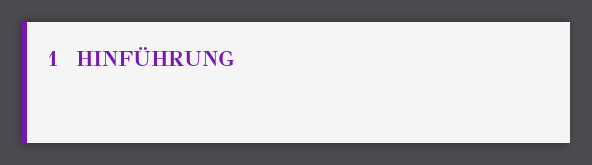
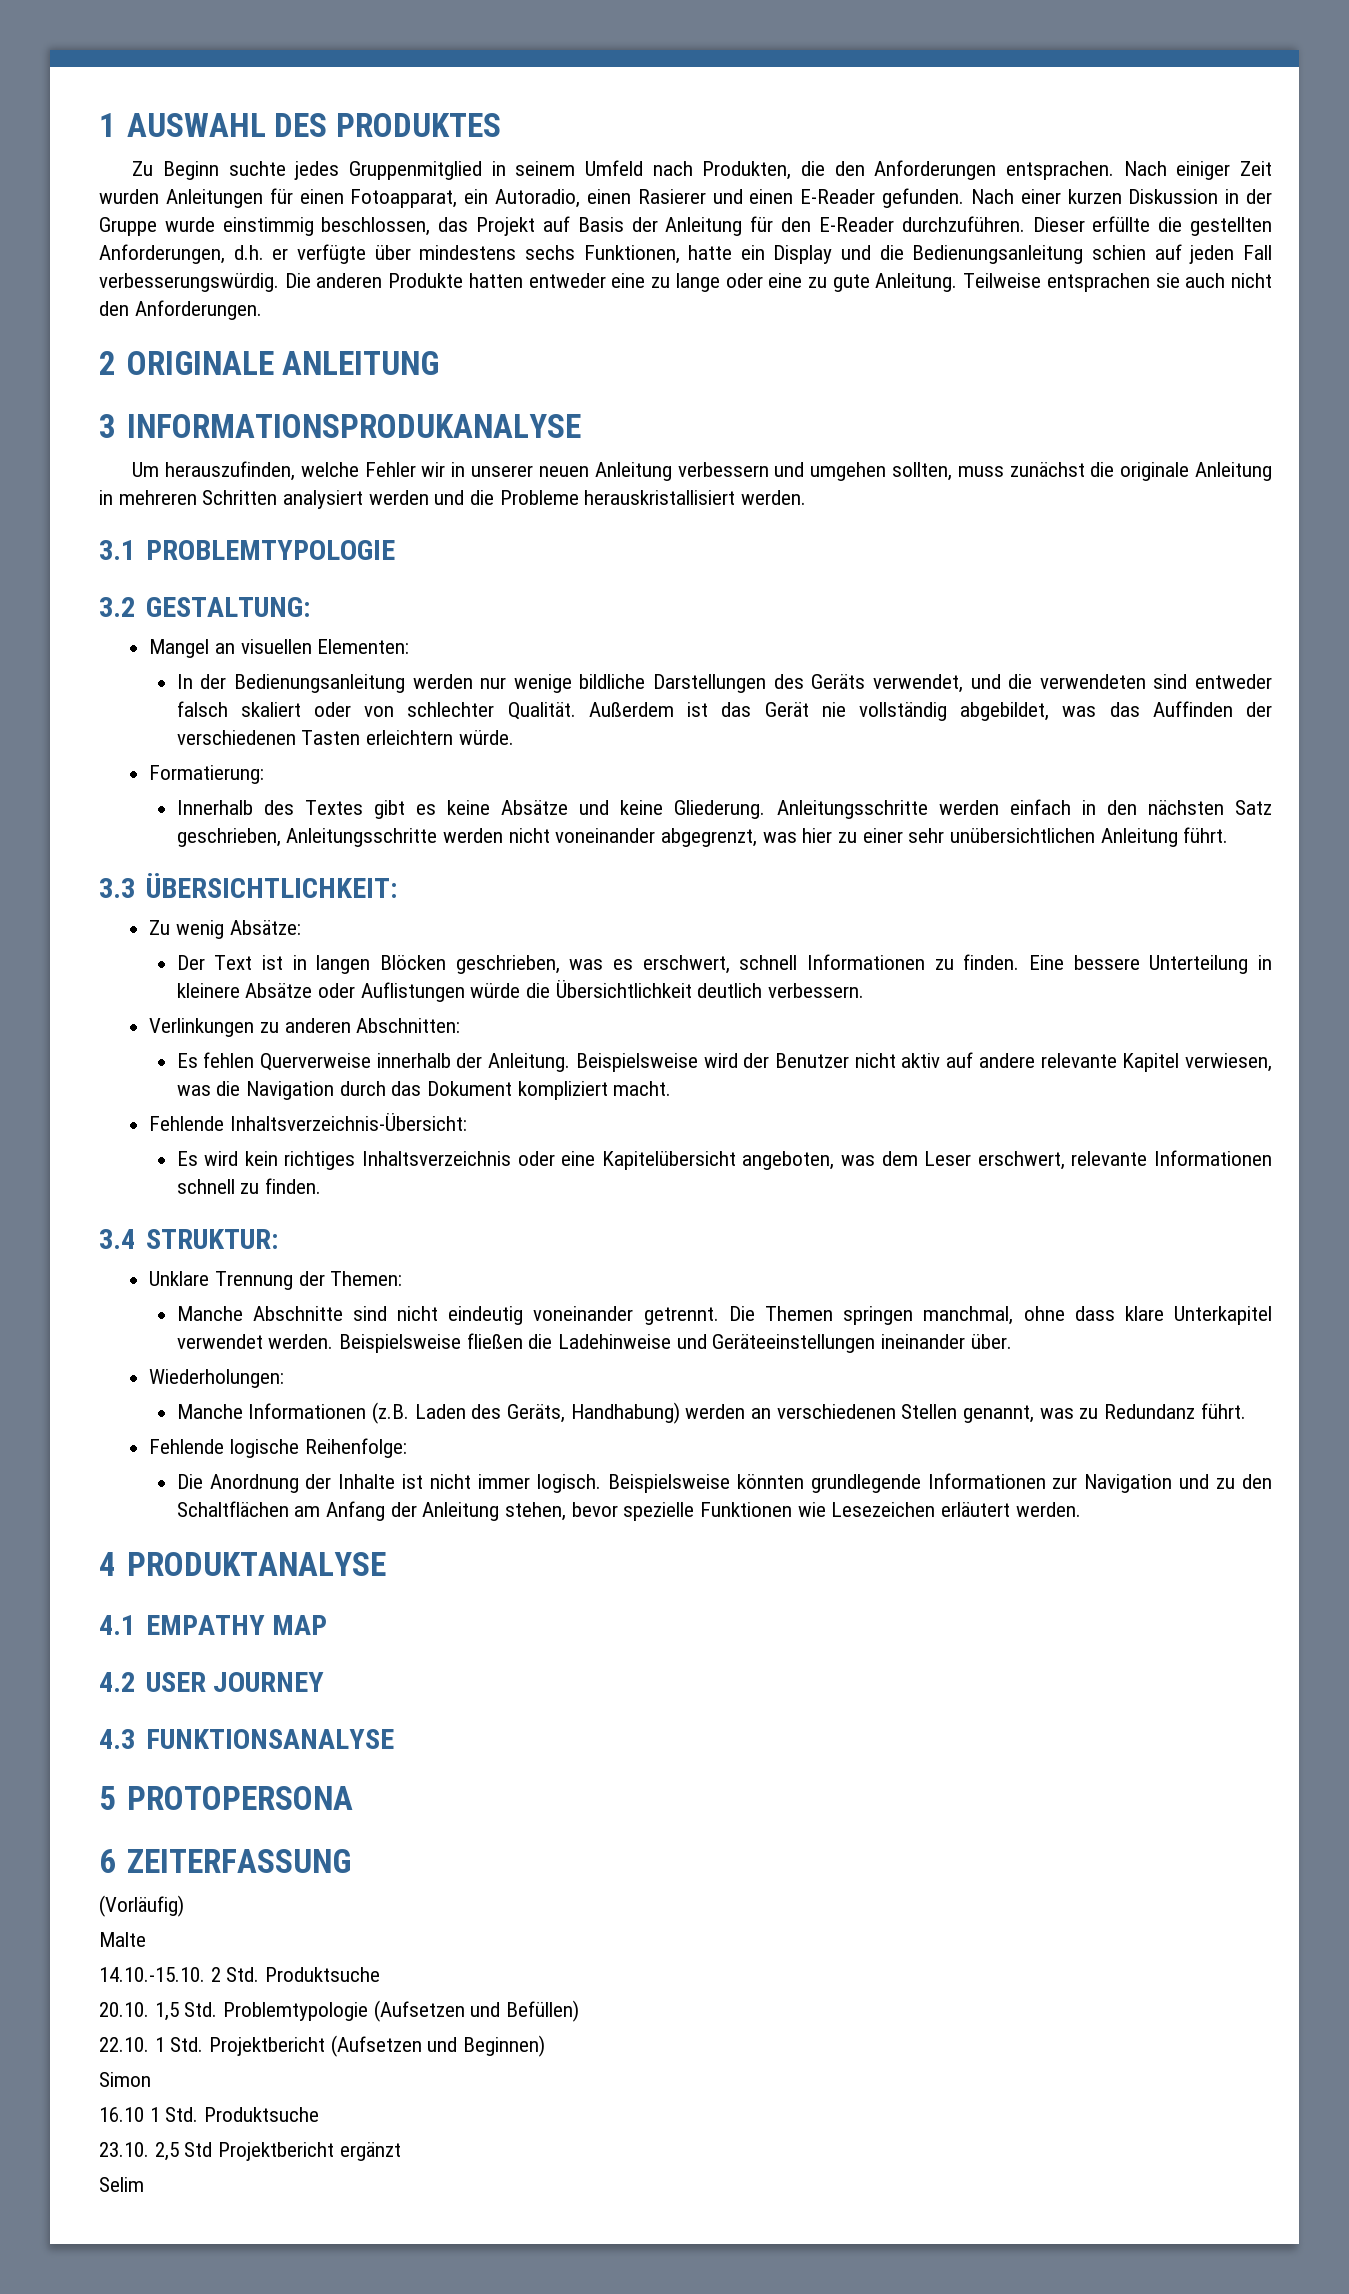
- 1 HINFÜHRUNG
+ 1 AUSWAHL DES PRODUKTES
+ Zu Beginn suchte jedes Gruppenmitglied in seinem Umfeld nach Produkten, die den Anforderungen entsprachen. Nach einiger Zeit wurden Anleitungen für einen Fotoapparat, ein Autoradio, einen Rasierer und einen E-Reader gefunden. Nach einer kurzen Diskussion in der Gruppe wurde einstimmig beschlossen, das Projekt auf Basis der Anleitung für den E-Reader durchzuführen. Dieser erfüllte die gestellten Anforderungen, d.h. er verfügte über mindestens sechs Funktionen, hatte ein Display und die Bedienungsanleitung schien auf jeden Fall verbesserungswürdig. Die anderen Produkte hatten entweder eine zu lange oder eine zu gute Anleitung. Teilweise entsprachen sie auch nicht den Anforderungen.
+ 2 ORIGINALE ANLEITUNG
+ 3 INFORMATIONSPRODUKANALYSE
+ Um herauszufinden, welche Fehler wir in unserer neuen Anleitung verbessern und umgehen sollten, muss zunächst die originale Anleitung in mehreren Schritten analysiert werden und die Probleme herauskristallisiert werden.
+ 3.1 PROBLEMTYPOLOGIE
+ 3.2 GESTALTUNG:
+ Mangel an visuellen Elementen:
+ In der Bedienungsanleitung werden nur wenige bildliche Darstellungen des Geräts verwendet, und die verwendeten sind entweder falsch skaliert oder von schlechter Qualität. Außerdem ist das Gerät nie vollständig abgebildet, was das Auffinden der verschiedenen Tasten erleichtern würde.
+ Formatierung:
+ Innerhalb des Textes gibt es keine Absätze und keine Gliederung. Anleitungsschritte werden einfach in den nächsten Satz geschrieben, Anleitungsschritte werden nicht voneinander abgegrenzt, was hier zu einer sehr unübersichtlichen Anleitung führt.
+ 3.3 ÜBERSICHTLICHKEIT:
+ Zu wenig Absätze:
+ Der Text ist in langen Blöcken geschrieben, was es erschwert, schnell Informationen zu finden. Eine bessere Unterteilung in kleinere Absätze oder Auflistungen würde die Übersichtlichkeit deutlich verbessern.
+ Verlinkungen zu anderen Abschnitten:
+ Es fehlen Querverweise innerhalb der Anleitung. Beispielsweise wird der Benutzer nicht aktiv auf andere relevante Kapitel verwiesen, was die Navigation durch das Dokument kompliziert macht.
+ Fehlende Inhaltsverzeichnis-Übersicht:
+ Es wird kein richtiges Inhaltsverzeichnis oder eine Kapitelübersicht angeboten, was dem Leser erschwert, relevante Informationen schnell zu finden.
+ 3.4 STRUKTUR:
+ Unklare Trennung der Themen:
+ Manche Abschnitte sind nicht eindeutig voneinander getrennt. Die Themen springen manchmal, ohne dass klare Unterkapitel verwendet werden. Beispielsweise fließen die Ladehinweise und Geräteeinstellungen ineinander über.
+ Wiederholungen:
+ Manche Informationen (z.B. Laden des Geräts, Handhabung) werden an verschiedenen Stellen genannt, was zu Redundanz führt.
+ Fehlende logische Reihenfolge:
+ Die Anordnung der Inhalte ist nicht immer logisch. Beispielsweise könnten grundlegende Informationen zur Navigation und zu den Schaltflächen am Anfang der Anleitung stehen, bevor spezielle Funktionen wie Lesezeichen erläutert werden.
+ 4 PRODUKTANALYSE
+ 4.1 EMPATHY MAP
+ 4.2 USER JOURNEY
+ 4.3 FUNKTIONSANALYSE
+ 5 PROTOPERSONA
+ 6 ZEITERFASSUNG
+ (Vorläufig)
+ Malte
+ 14.10.-15.10. 2 Std. Produktsuche
+ 20.10. 1,5 Std. Problemtypologie (Aufsetzen und Befüllen)
+ 22.10. 1 Std. Projektbericht (Aufsetzen und Beginnen)
+ Simon
+ 16.10 1 Std. Produktsuche
+ 23.10. 2,5 Std Projektbericht ergänzt
+ Selim

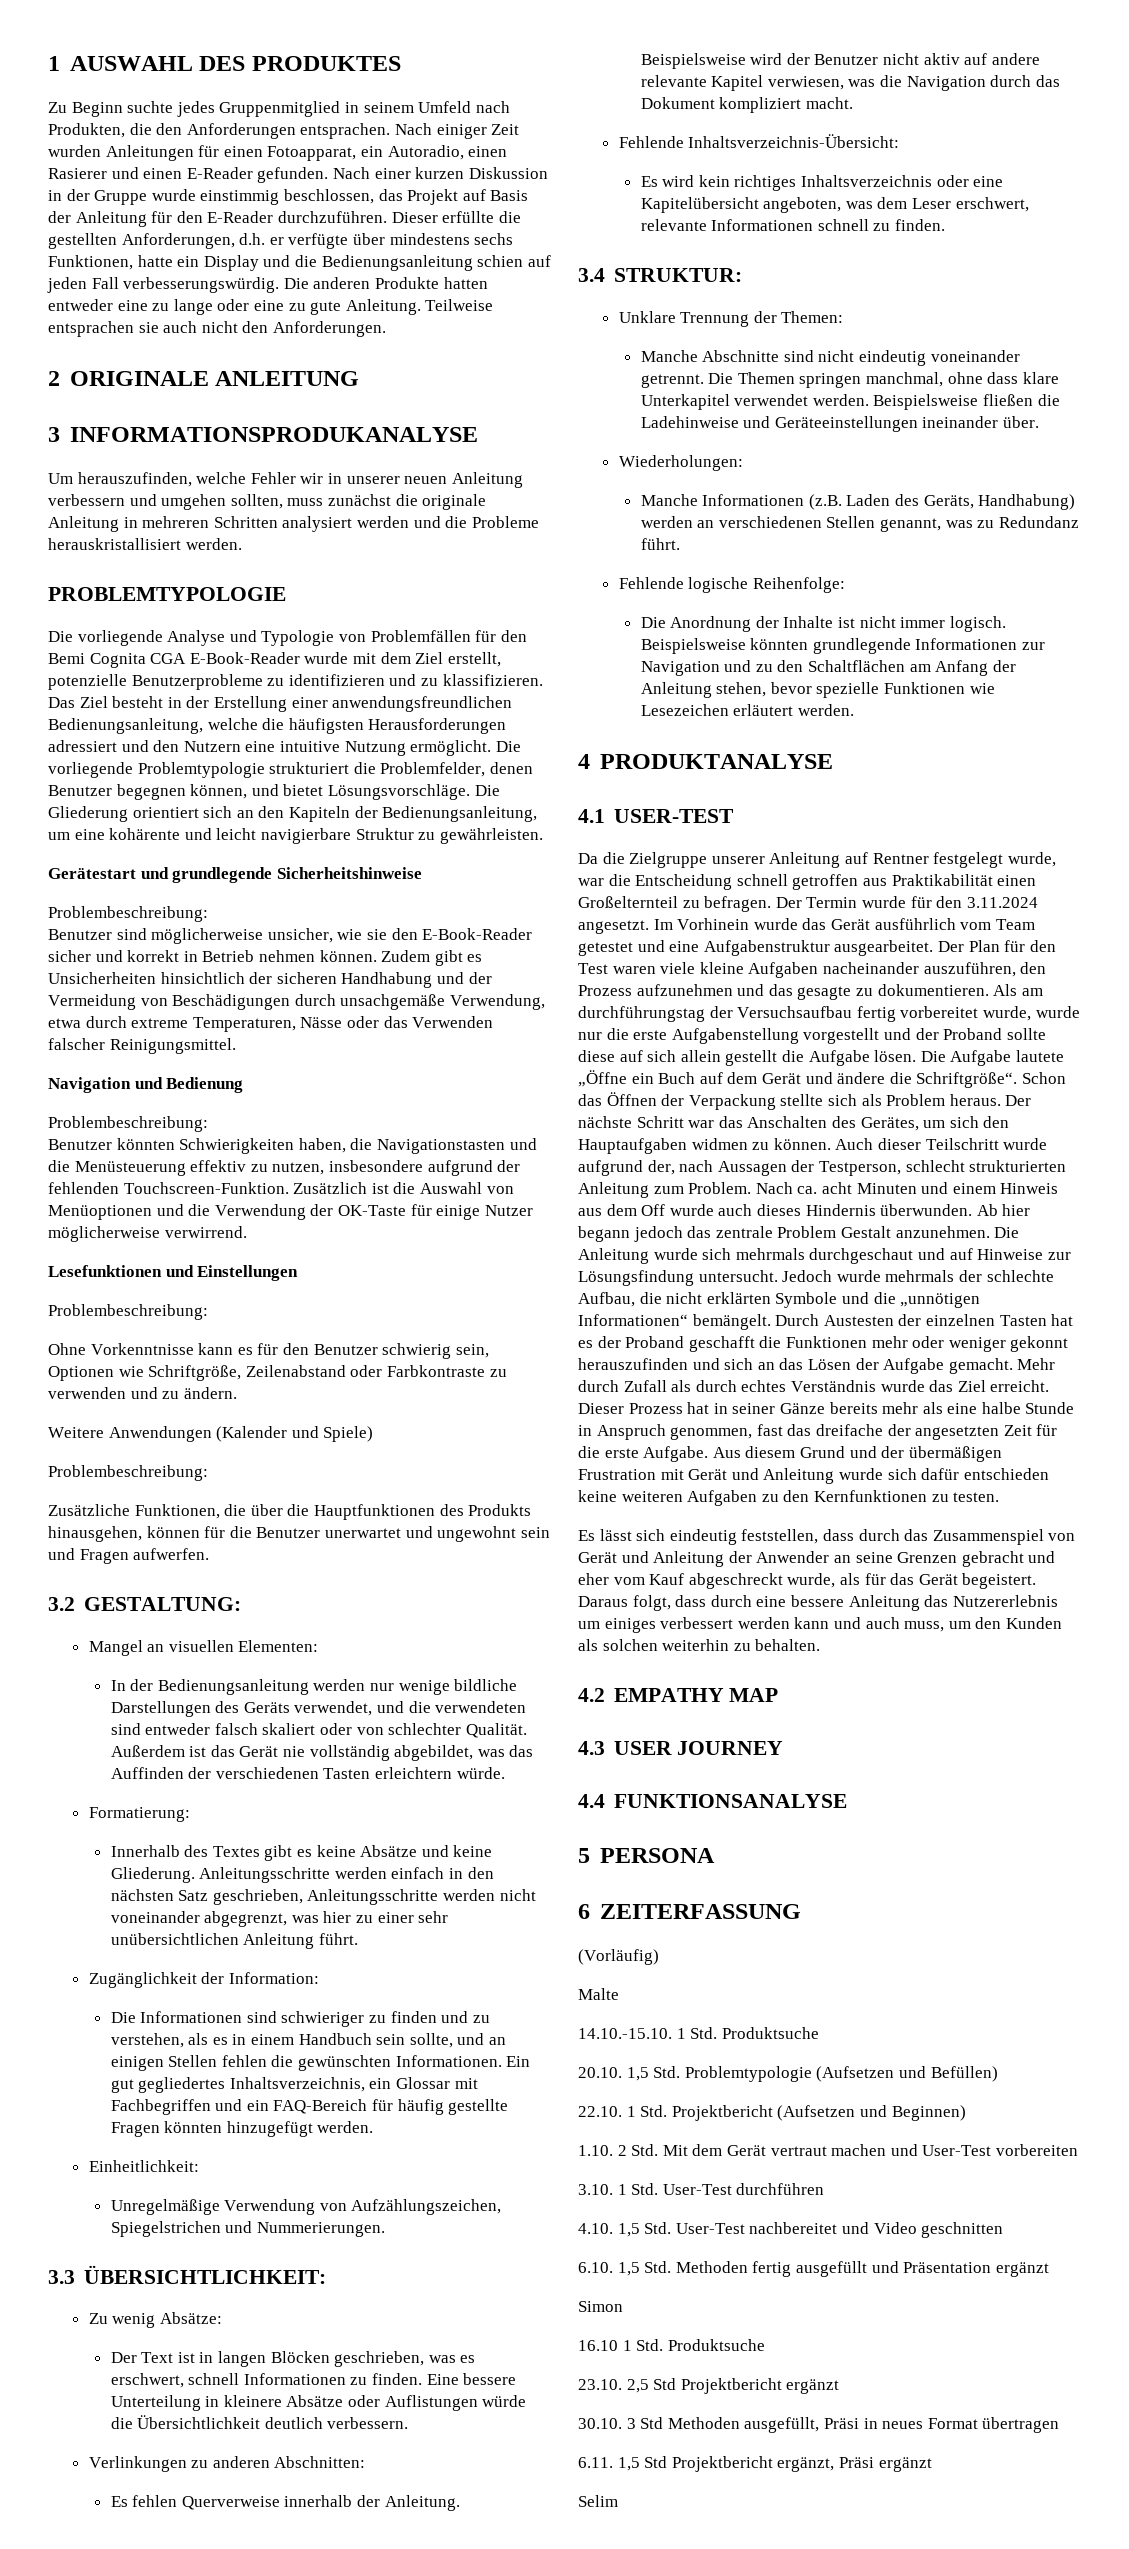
- 3.1 PROBLEMTYPOLOGIE
+ PROBLEMTYPOLOGIE
+ Die vorliegende Analyse und Typologie von Problemfällen für den Bemi Cognita CGA E-Book-Reader wurde mit dem Ziel erstellt, potenzielle Benutzerprobleme zu identifizieren und zu klassifizieren. Das Ziel besteht in der Erstellung einer anwendungsfreundlichen Bedienungsanleitung, welche die häufigsten Herausforderungen adressiert und den Nutzern eine intuitive Nutzung ermöglicht. Die vorliegende Problemtypologie strukturiert die Problemfelder, denen Benutzer begegnen können, und bietet Lösungsvorschläge. Die Gliederung orientiert sich an den Kapiteln der Bedienungsanleitung, um eine kohärente und leicht navigierbare Struktur zu gewährleisten.
+ Gerätestart und grundlegende Sicherheitshinweise
+ Problembeschreibung:
+ Benutzer sind möglicherweise unsicher, wie sie den E-Book-Reader sicher und korrekt in Betrieb nehmen können. Zudem gibt es Unsicherheiten hinsichtlich der sicheren Handhabung und der Vermeidung von Beschädigungen durch unsachgemäße Verwendung, etwa durch extreme Temperaturen, Nässe oder das Verwenden falscher Reinigungsmittel.
+ Navigation und Bedienung
+ Problembeschreibung:
+ Benutzer könnten Schwierigkeiten haben, die Navigationstasten und die Menüsteuerung effektiv zu nutzen, insbesondere aufgrund der fehlenden Touchscreen-Funktion. Zusätzlich ist die Auswahl von Menüoptionen und die Verwendung der OK-Taste für einige Nutzer möglicherweise verwirrend.
+ Lesefunktionen und Einstellungen
+ Problembeschreibung:
+ Ohne Vorkenntnisse kann es für den Benutzer schwierig sein, Optionen wie Schriftgröße, Zeilenabstand oder Farbkontraste zu verwenden und zu ändern.
+ Weitere Anwendungen (Kalender und Spiele)
+ Problembeschreibung:
+ Zusätzliche Funktionen, die über die Hauptfunktionen des Produkts hinausgehen, können für die Benutzer unerwartet und ungewohnt sein und Fragen aufwerfen.
+ Zugänglichkeit der Information:
+ Die Informationen sind schwieriger zu finden und zu verstehen, als es in einem Handbuch sein sollte, und an einigen Stellen fehlen die gewünschten Informationen. Ein gut gegliedertes Inhaltsverzeichnis, ein Glossar mit Fachbegriffen und ein FAQ-Bereich für häufig gestellte Fragen könnten hinzugefügt werden.
+ Einheitlichkeit:
+ Unregelmäßige Verwendung von Aufzählungszeichen, Spiegelstrichen und Nummerierungen.
- 4.1 EMPATHY MAP
+ 4.1 USER-TEST
+ Da die Zielgruppe unserer Anleitung auf Rentner festgelegt wurde, war die Entscheidung schnell getroffen aus Praktikabilität einen Großelternteil zu befragen. Der Termin wurde für den 3.11.2024 angesetzt. Im Vorhinein wurde das Gerät ausführlich vom Team getestet und eine Aufgabenstruktur ausgearbeitet. Der Plan für den Test waren viele kleine Aufgaben nacheinander auszuführen, den Prozess aufzunehmen und das gesagte zu dokumentieren. Als am durchführungstag der Versuchsaufbau fertig vorbereitet wurde, wurde nur die erste Aufgabenstellung vorgestellt und der Proband sollte diese auf sich allein gestellt die Aufgabe lösen. Die Aufgabe lautete „Öffne ein Buch auf dem Gerät und ändere die Schriftgröße“. Schon das Öffnen der Verpackung stellte sich als Problem heraus. Der nächste Schritt war das Anschalten des Gerätes, um sich den Hauptaufgaben widmen zu können. Auch dieser Teilschritt wurde aufgrund der, nach Aussagen der Testperson, schlecht strukturierten Anleitung zum Problem. Nach ca. acht Minuten und einem Hinweis aus dem Off wurde auch dieses Hindernis überwunden. Ab hier begann jedoch das zentrale Problem Gestalt anzunehmen. Die Anleitung wurde sich mehrmals durchgeschaut und auf Hinweise zur Lösungsfindung untersucht. Jedoch wurde mehrmals der schlechte Aufbau, die nicht erklärten Symbole und die „unnötigen Informationen“ bemängelt. Durch Austesten der einzelnen Tasten hat es der Proband geschafft die Funktionen mehr oder weniger gekonnt herauszufinden und sich an das Lösen der Aufgabe gemacht. Mehr durch Zufall als durch echtes Verständnis wurde das Ziel erreicht. Dieser Prozess hat in seiner Gänze bereits mehr als eine halbe Stunde in Anspruch genommen, fast das dreifache der angesetzten Zeit für die erste Aufgabe. Aus diesem Grund und der übermäßigen Frustration mit Gerät und Anleitung wurde sich dafür entschieden keine weiteren Aufgaben zu den Kernfunktionen zu testen.
+ Es lässt sich eindeutig feststellen, dass durch das Zusammenspiel von Gerät und Anleitung der Anwender an seine Grenzen gebracht und eher vom Kauf abgeschreckt wurde, als für das Gerät begeistert. Daraus folgt, dass durch eine bessere Anleitung das Nutzererlebnis um einiges verbessert werden kann und auch muss, um den Kunden als solchen weiterhin zu behalten.
+ 4.2 EMPATHY MAP
- 4.2 USER JOURNEY
+ 4.3 USER JOURNEY
- 4.3 FUNKTIONSANALYSE
+ 4.4 FUNKTIONSANALYSE
- 5 PROTOPERSONA
+ 5 PERSONA
- 14.10.-15.10. 2 Std. Produktsuche
+ 14.10.-15.10. 1 Std. Produktsuche
+ 1.10. 2 Std. Mit dem Gerät vertraut machen und User-Test vorbereiten
+ 3.10. 1 Std. User-Test durchführen
+ 4.10. 1,5 Std. User-Test nachbereitet und Video geschnitten
+ 6.10. 1,5 Std. Methoden fertig ausgefüllt und Präsentation ergänzt
+ 30.10. 3 Std Methoden ausgefüllt, Präsi in neues Format übertragen
+ 6.11. 1,5 Std Projektbericht ergänzt, Präsi ergänzt

